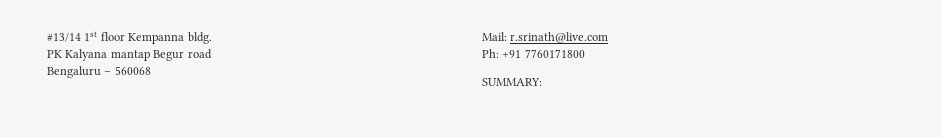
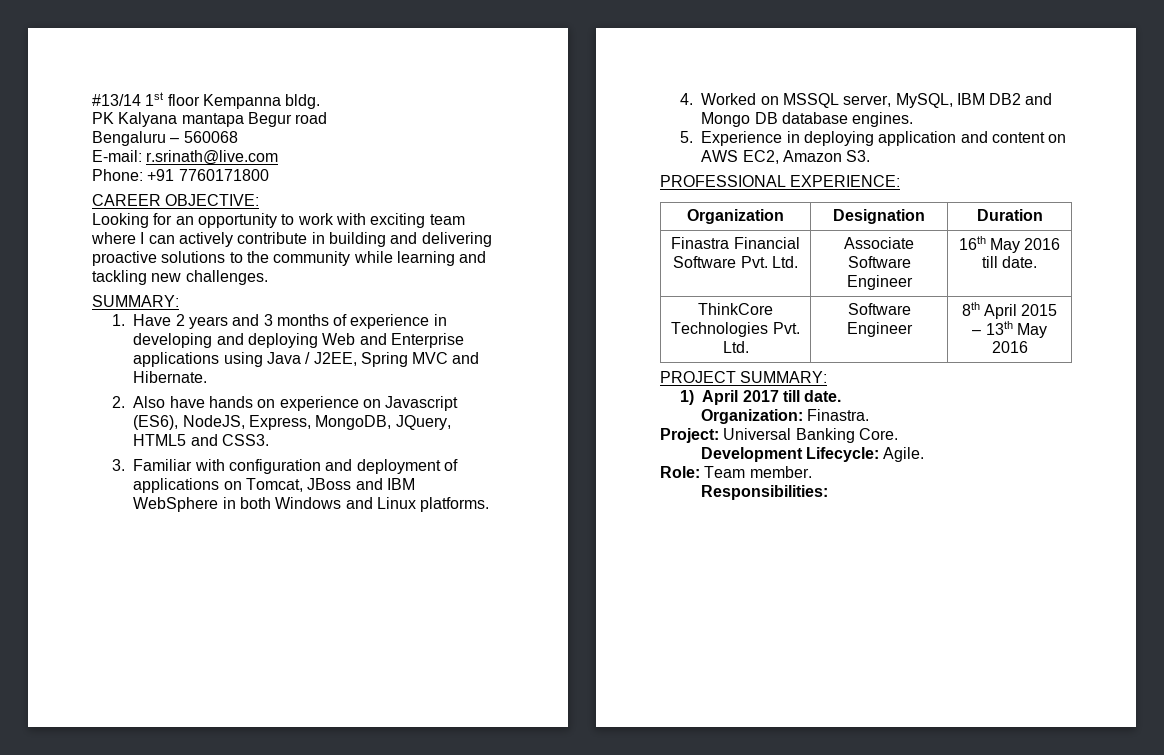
- PK Kalyana mantap Begur road
+ PK Kalyana mantapa Begur road
- Mail: r.srinath@live.com
+ E-mail: r.srinath@live.com
- Ph: +91 7760171800
+ Phone: +91 7760171800
+ CAREER OBJECTIVE:
+ Looking for an opportunity to work with exciting team where I can actively contribute in building and delivering proactive solutions to the community while learning and tackling new challenges.
  SUMMARY:
+ 1. Have 2 years and 3 months of experience in developing and deploying Web and Enterprise applications using Java / J2EE, Spring MVC and Hibernate.
+ 2. Also have hands on experience on Javascript (ES6), NodeJS, Express, MongoDB, JQuery, HTML5 and CSS3.
+ 3. Familiar with configuration and deployment of applications on Tomcat, JBoss and IBM WebSphere in both Windows and Linux platforms.
+ 4. Worked on MSSQL server, MySQL, IBM DB2 and Mongo DB database engines.
+ 5. Experience in deploying application and content on AWS EC2, Amazon S3.
+ PROFESSIONAL EXPERIENCE:
+ Organization | Designation | Duration
+ Finastra Financial Software Pvt. Ltd. | Associate Software Engineer | 16th May 2016 till date.
+ ThinkCore Technologies Pvt. Ltd. | Software Engineer | 8th April 2015 – 13th May 2016
+ PROJECT SUMMARY:
+ 1) April 2017 till date.
+ Organization: Finastra.
+ Project: Universal Banking Core.
+ Development Lifecycle: Agile.
+ Role: Team member.
+ Responsibilities:

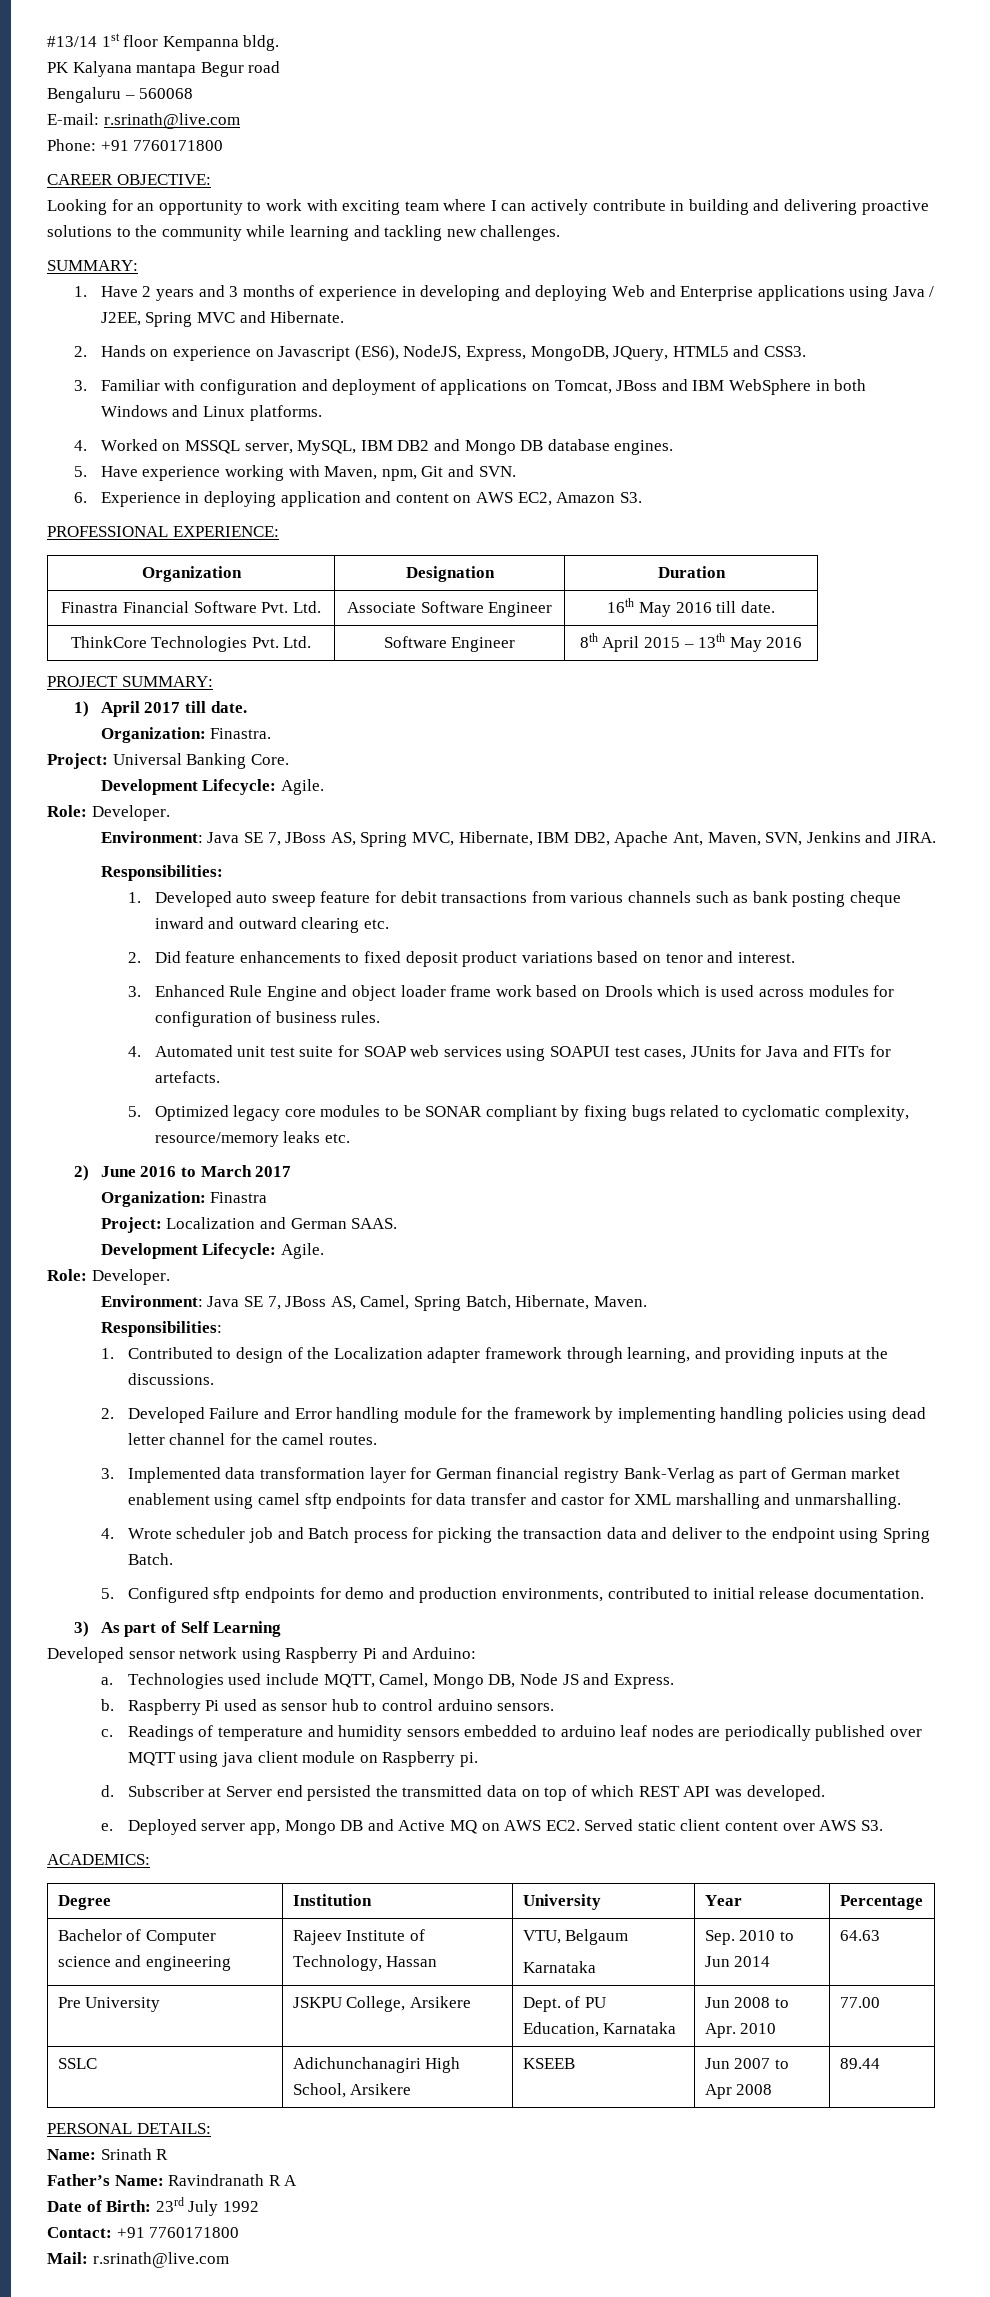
- 2. Also have hands on experience on Javascript (ES6), NodeJS, Express, MongoDB, JQuery, HTML5 and CSS3.
+ 2. Hands on experience on Javascript (ES6), NodeJS, Express, MongoDB, JQuery, HTML5 and CSS3.
- 5. Experience in deploying application and content on AWS EC2, Amazon S3.
+ 5. Have experience working with Maven, npm, Git and SVN.
+ 6. Experience in deploying application and content on AWS EC2, Amazon S3.
  Project: Universal Banking Core.
  Development Lifecycle: Agile.
- Role: Team member.
+ Role: Developer.
+ Environment: Java SE 7, JBoss AS, Spring MVC, Hibernate, IBM DB2, Apache Ant, Maven, SVN, Jenkins and JIRA.
  Responsibilities:
+ 1. Developed auto sweep feature for debit transactions from various channels such as bank posting cheque inward and outward clearing etc.
+ 2. Did feature enhancements to fixed deposit product variations based on tenor and interest.
+ 3. Enhanced Rule Engine and object loader frame work based on Drools which is used across modules for configuration of business rules.
+ 4. Automated unit test suite for SOAP web services using SOAPUI test cases, JUnits for Java and FITs for artefacts.
+ 5. Optimized legacy core modules to be SONAR compliant by fixing bugs related to cyclomatic complexity, resource/memory leaks etc.
+ 2) June 2016 to March 2017
+ Organization: Finastra
+ Project: Localization and German SAAS.
+ Development Lifecycle: Agile.
+ Role: Developer.
+ Environment: Java SE 7, JBoss AS, Camel, Spring Batch, Hibernate, Maven.
+ Responsibilities:
+ 1. Contributed to design of the Localization adapter framework through learning, and providing inputs at the discussions.
+ 2. Developed Failure and Error handling module for the framework by implementing handling policies using dead letter channel for the camel routes.
+ 3. Implemented data transformation layer for German financial registry Bank-Verlag as part of German market enablement using camel sftp endpoints for data transfer and castor for XML marshalling and unmarshalling.
+ 4. Wrote scheduler job and Batch process for picking the transaction data and deliver to the endpoint using Spring Batch.
+ 5. Configured sftp endpoints for demo and production environments, contributed to initial release documentation.
+ 3) As part of Self Learning
+ Developed sensor network using Raspberry Pi and Arduino:
+ a. Technologies used include MQTT, Camel, Mongo DB, Node JS and Express.
+ b. Raspberry Pi used as sensor hub to control arduino sensors.
+ c. Readings of temperature and humidity sensors embedded to arduino leaf nodes are periodically published over MQTT using java client module on Raspberry pi.
+ d. Subscriber at Server end persisted the transmitted data on top of which REST API was developed.
+ e. Deployed server app, Mongo DB and Active MQ on AWS EC2. Served static client content over AWS S3.
+ ACADEMICS:
+ Degree | Institution | University | Year | Percentage
+ Bachelor of Computer science and engineering | Rajeev Institute of Technology, Hassan | VTU, Belgaum
+ Karnataka | Sep. 2010 to Jun 2014 | 64.63
+ Pre University | JSKPU College, Arsikere | Dept. of PU Education, Karnataka | Jun 2008 to Apr. 2010 | 77.00
+ SSLC | Adichunchanagiri High School, Arsikere | KSEEB | Jun 2007 to Apr 2008 | 89.44
+ PERSONAL DETAILS:
+ Name: Srinath R
+ Father’s Name: Ravindranath R A
+ Date of Birth: 23rd July 1992
+ Contact: +91 7760171800
+ Mail: r.srinath@live.com

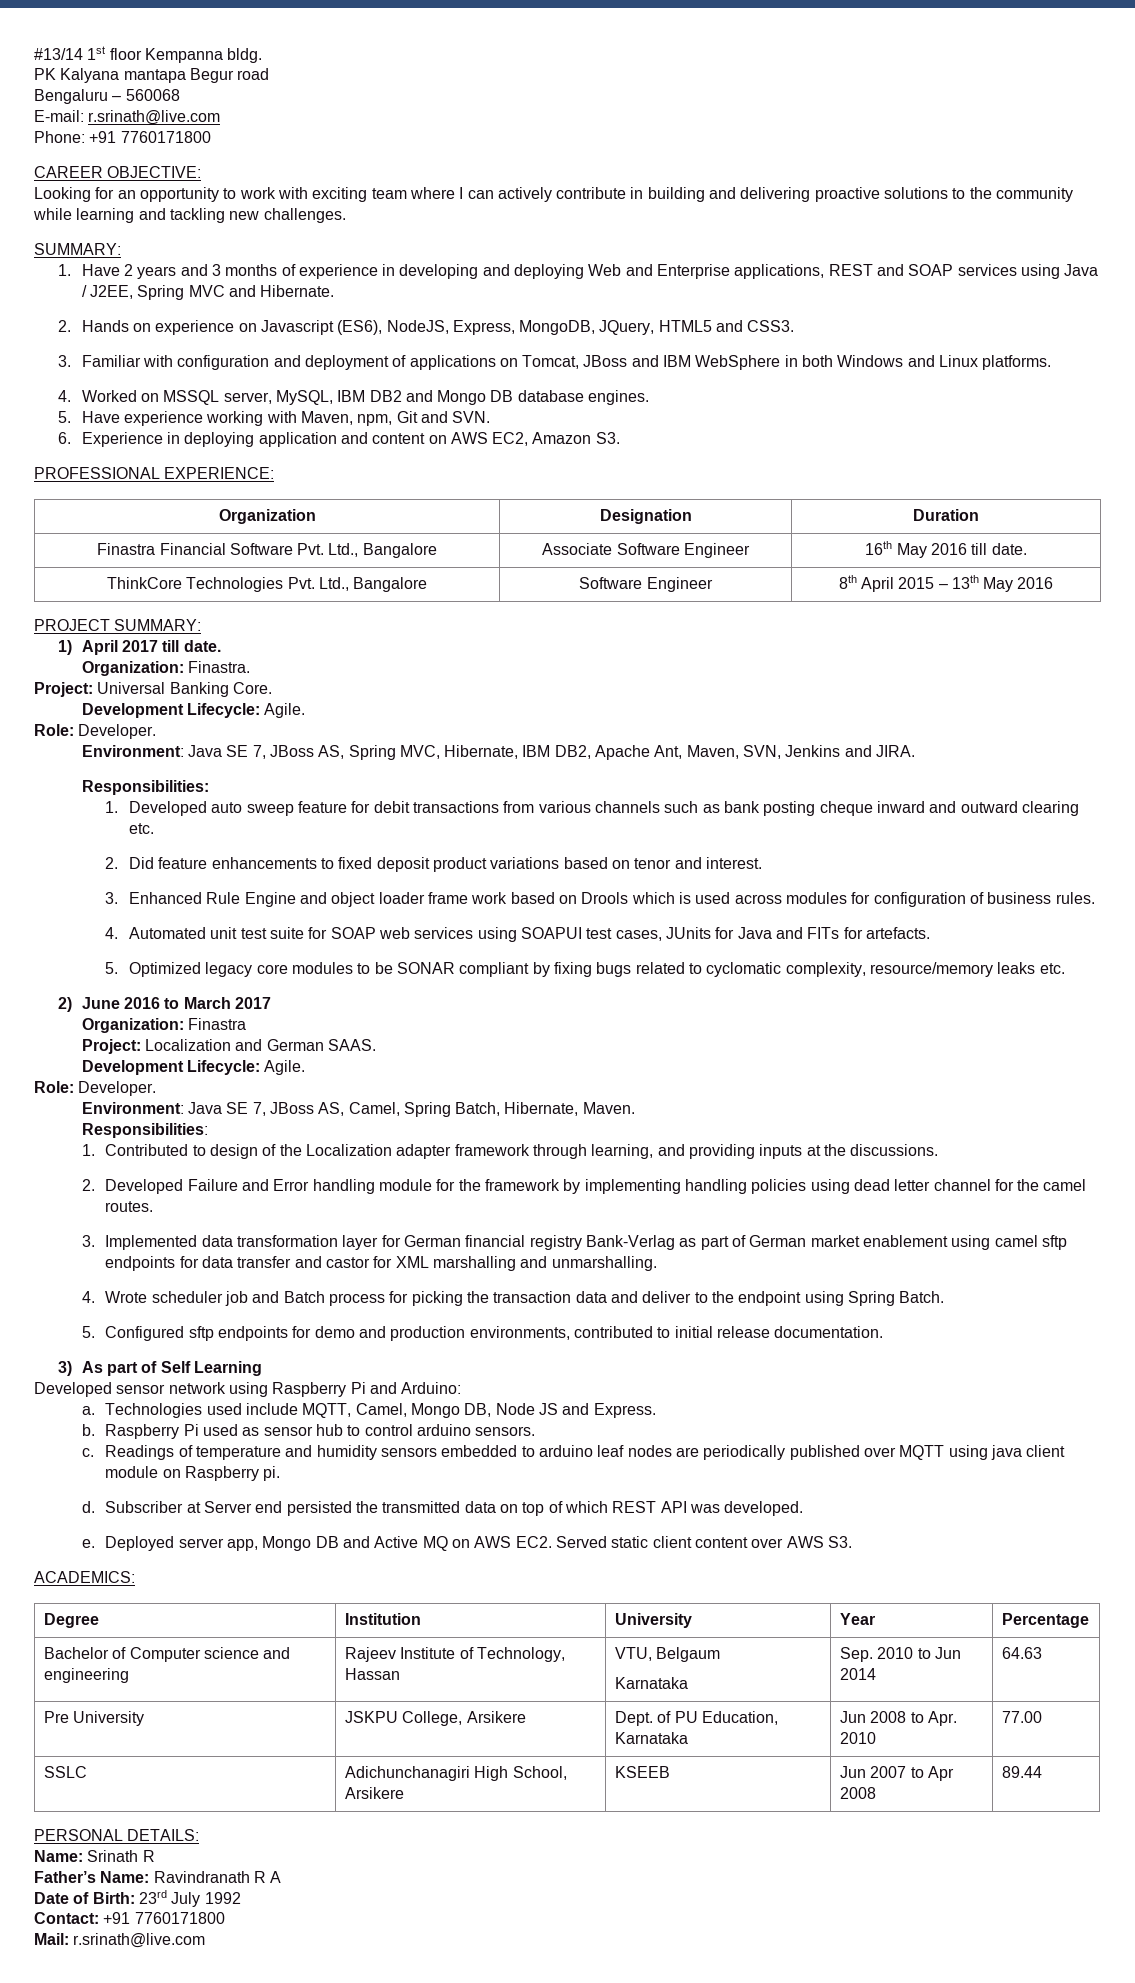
- 1. Have 2 years and 3 months of experience in developing and deploying Web and Enterprise applications using Java / J2EE, Spring MVC and Hibernate.
+ 1. Have 2 years and 3 months of experience in developing and deploying Web and Enterprise applications, REST and SOAP services using Java / J2EE, Spring MVC and Hibernate.
- Finastra Financial Software Pvt. Ltd. | Associate Software Engineer | 16th May 2016 till date.
+ Finastra Financial Software Pvt. Ltd., Bangalore | Associate Software Engineer | 16th May 2016 till date.
- ThinkCore Technologies Pvt. Ltd. | Software Engineer | 8th April 2015 – 13th May 2016
+ ThinkCore Technologies Pvt. Ltd., Bangalore | Software Engineer | 8th April 2015 – 13th May 2016

